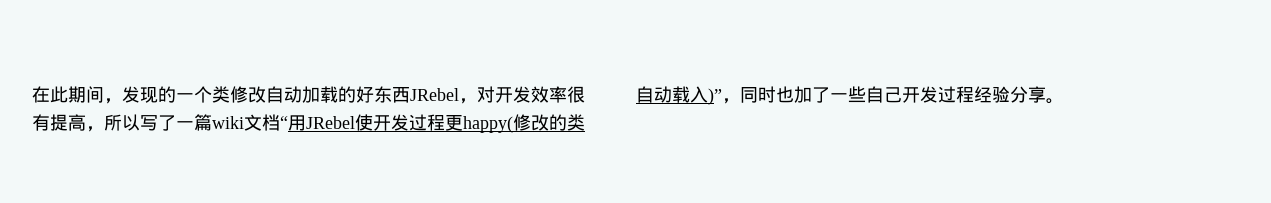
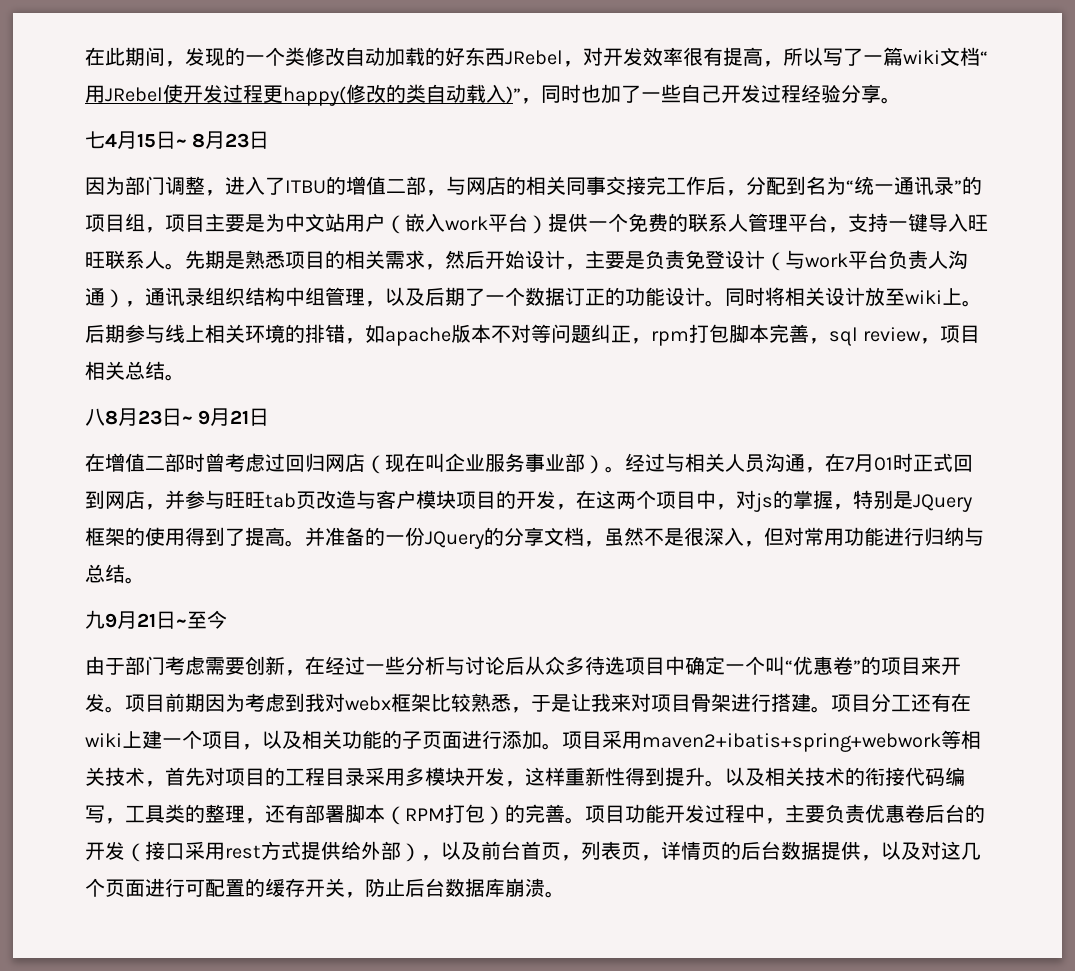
+ 七4月15日~ 8月23日
+ 因为部门调整，进入了ITBU的增值二部，与网店的相关同事交接完工作后，分配到名为“统一通讯录”的项目组，项目主要是为中文站用户（嵌入work平台）提供一个免费的联系人管理平台，支持一键导入旺旺联系人。先期是熟悉项目的相关需求，然后开始设计，主要是负责免登设计（与work平台负责人沟通），通讯录组织结构中组管理，以及后期了一个数据订正的功能设计。同时将相关设计放至wiki上。后期参与线上相关环境的排错，如apache版本不对等问题纠正，rpm打包脚本完善，sql review，项目相关总结。
+ 八8月23日~ 9月21日
+ 在增值二部时曾考虑过回归网店（现在叫企业服务事业部）。经过与相关人员沟通，在7月01时正式回到网店，并参与旺旺tab页改造与客户模块项目的开发，在这两个项目中，对js的掌握，特别是JQuery框架的使用得到了提高。并准备的一份JQuery的分享文档，虽然不是很深入，但对常用功能进行归纳与总结。
+ 九9月21日~至今
+ 由于部门考虑需要创新，在经过一些分析与讨论后从众多待选项目中确定一个叫“优惠卷”的项目来开发。项目前期因为考虑到我对webx框架比较熟悉，于是让我来对项目骨架进行搭建。项目分工还有在wiki上建一个项目，以及相关功能的子页面进行添加。项目采用maven2+ibatis+spring+webwork等相关技术，首先对项目的工程目录采用多模块开发，这样重新性得到提升。以及相关技术的衔接代码编写，工具类的整理，还有部署脚本（RPM打包）的完善。项目功能开发过程中，主要负责优惠卷后台的开发（接口采用rest方式提供给外部），以及前台首页，列表页，详情页的后台数据提供，以及对这几个页面进行可配置的缓存开关，防止后台数据库崩溃。

